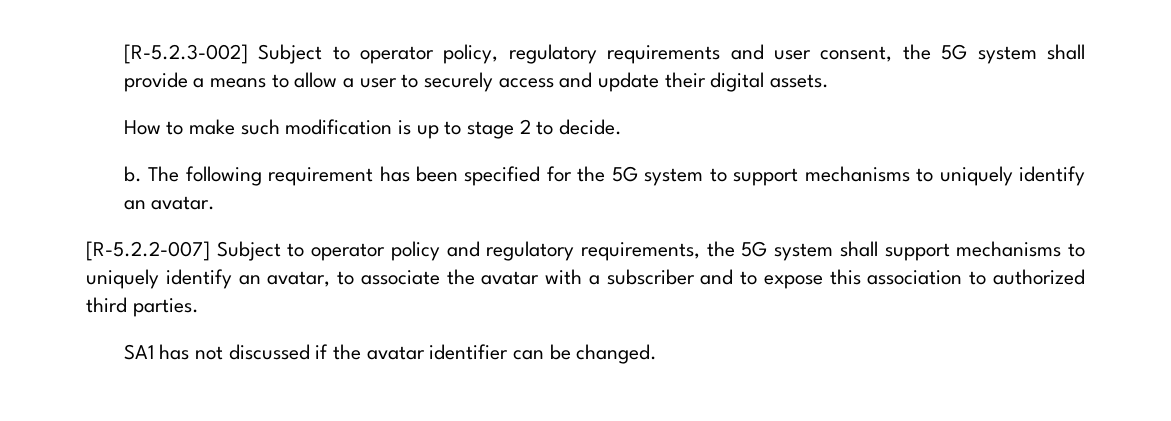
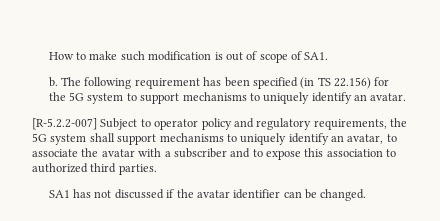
- [R-5.2.3-002] Subject to operator policy, regulatory requirements and user consent, the 5G system shall provide a means to allow a user to securely access and update their digital assets.
- How to make such modification is up to stage 2 to decide.
+ How to make such modification is out of scope of SA1.
- The following requirement has been specified for the 5G system to support mechanisms to uniquely identify an avatar.
+ The following requirement has been specified (in TS 22.156) for the 5G system to support mechanisms to uniquely identify an avatar.

